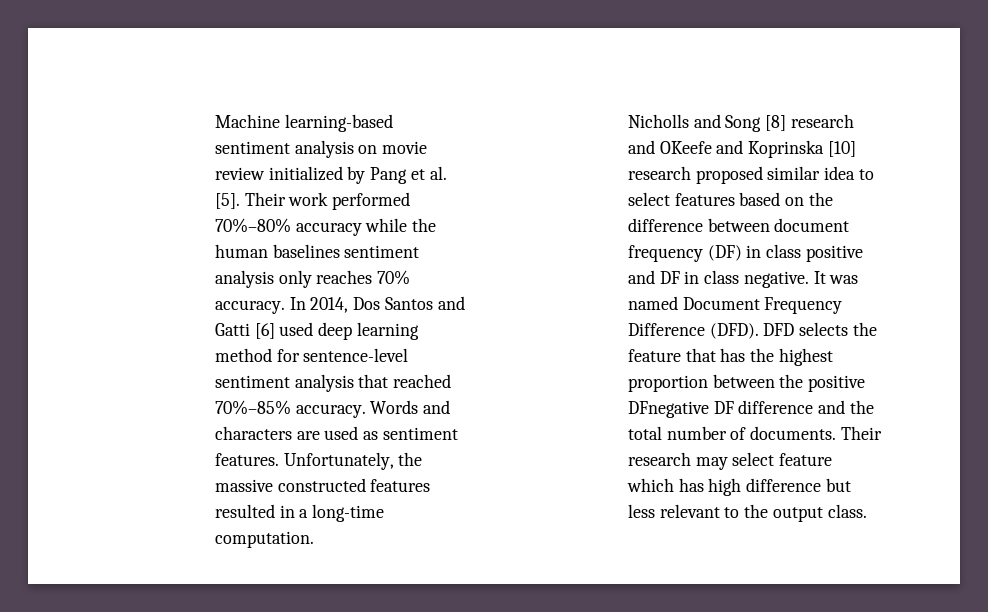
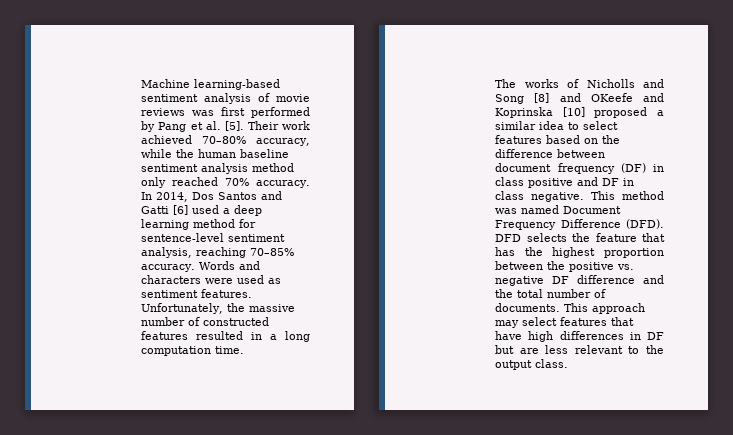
- Machine learning-based sentiment analysis on movie review initialized by Pang et al. [5].
+ Machine learning-based sentiment analysis of movie reviews was first performed by Pang et al. [5].
- Their work performed 70%–80% accuracy while the human baselines sentiment analysis only reaches 70% accuracy.
+ Their work achieved 70–80% accuracy, while the human baseline sentiment analysis method only reached 70% accuracy.
- In 2014, Dos Santos and Gatti [6] used deep learning method for sentence-level sentiment analysis that reached 70%–85% accuracy.
+ In 2014, Dos Santos and Gatti [6] used a deep learning method for sentence-level sentiment analysis, reaching 70–85% accuracy.
- Words and characters are used as sentiment features.
+ Words and characters were used as sentiment features.
- Unfortunately, the massive constructed features resulted in a long-time computation.
- Nicholls and Song [8] research and OKeefe and Koprinska [10] research proposed similar idea to select features based on the difference between document frequency (DF) in class positive and DF in class negative.
+ Unfortunately, the massive number of constructed features resulted in a long computation time.
+ The works of Nicholls and Song [8] and OKeefe and Koprinska [10] proposed a similar idea to select features based on the difference between document frequency (DF) in class positive and DF in class negative.
- It was named Document Frequency Difference (DFD).
+ This method was named Document Frequency Difference (DFD).
- DFD selects the feature that has the highest proportion between the positive DFnegative DF difference and the total number of documents.
+ DFD selects the feature that has the highest proportion between the positive vs. negative DF difference and the total number of documents.
- Their research may select feature which has high difference but less relevant to the output class.
+ This approach may select features that have high differences in DF but are less relevant to the output class.

